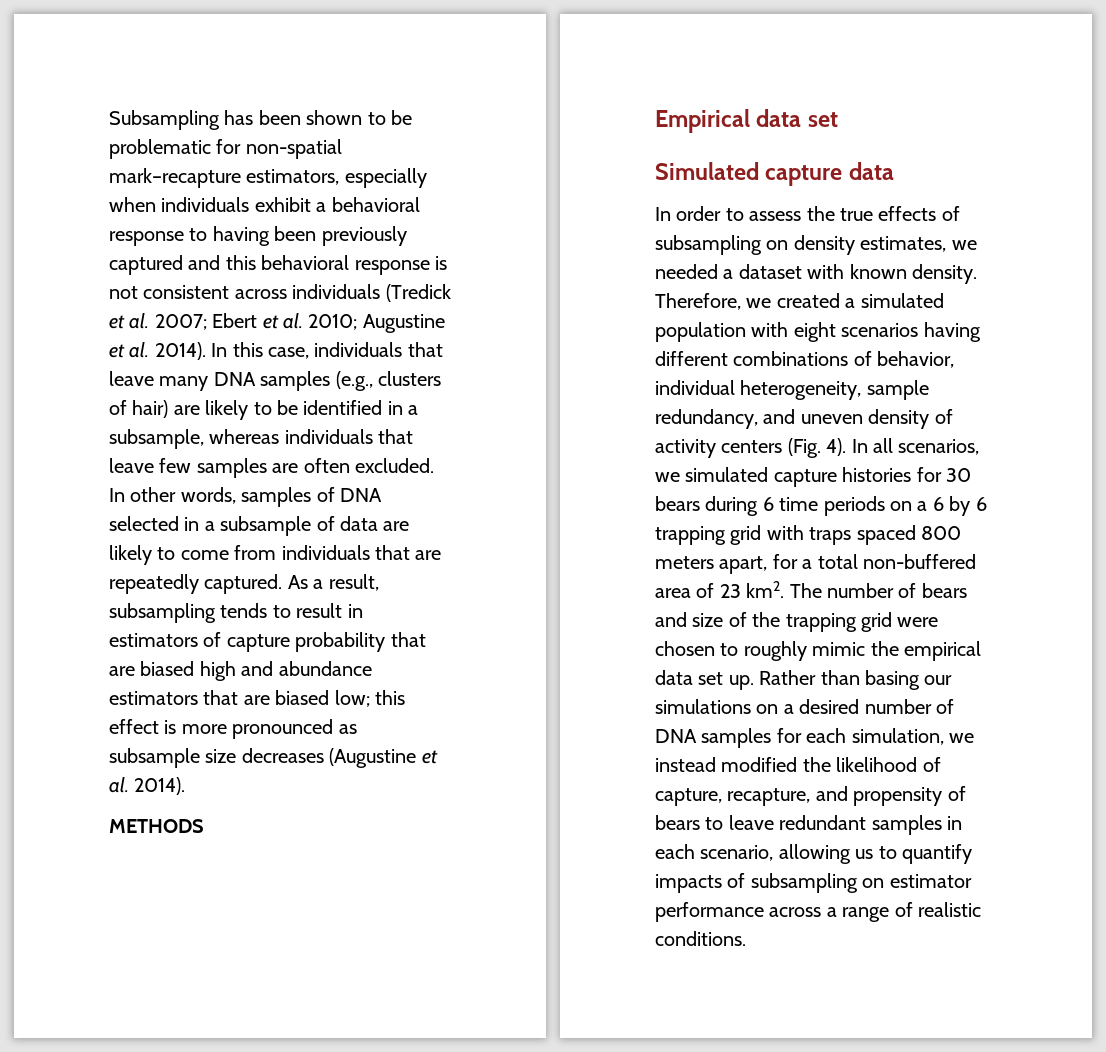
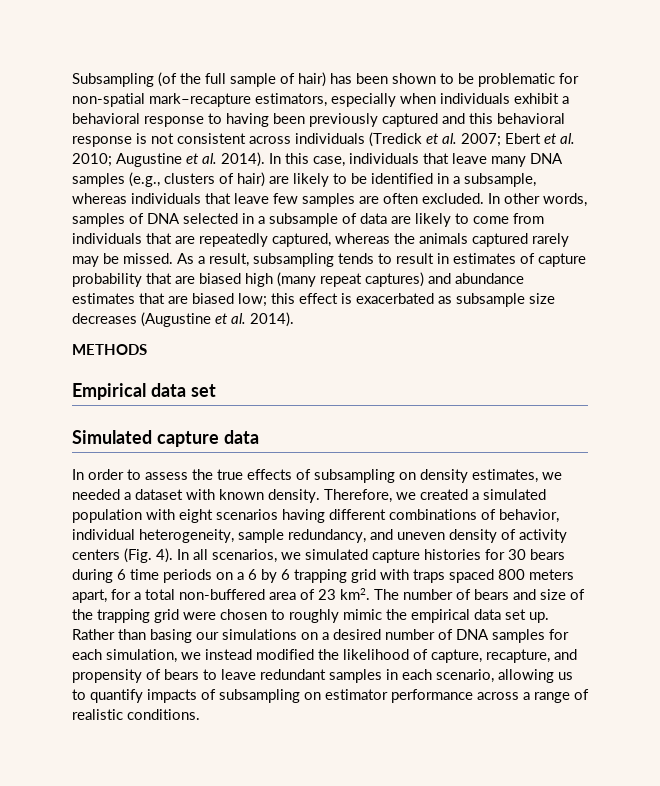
- Subsampling has been shown to be problematic for non-spatial mark–recapture estimators, especially when individuals exhibit a behavioral response to having been previously captured and this behavioral response is not consistent across individuals (Tredick et al. 2007; Ebert et al. 2010; Augustine et al. 2014).
+ Subsampling (of the full sample of hair) has been shown to be problematic for non-spatial mark–recapture estimators, especially when individuals exhibit a behavioral response to having been previously captured and this behavioral response is not consistent across individuals (Tredick et al. 2007; Ebert et al. 2010; Augustine et al. 2014).
- In other words, samples of DNA selected in a subsample of data are likely to come from individuals that are repeatedly captured.
+ In other words, samples of DNA selected in a subsample of data are likely to come from individuals that are repeatedly captured, whereas the animals captured rarely may be missed.
- As a result, subsampling tends to result in estimators of capture probability that are biased high and abundance estimators that are biased low; this effect is more pronounced as subsample size decreases (Augustine et al. 2014).
+ As a result, subsampling tends to result in estimates of capture probability that are biased high (many repeat captures) and abundance estimates that are biased low; this effect is exacerbated as subsample size decreases (Augustine et al. 2014).

